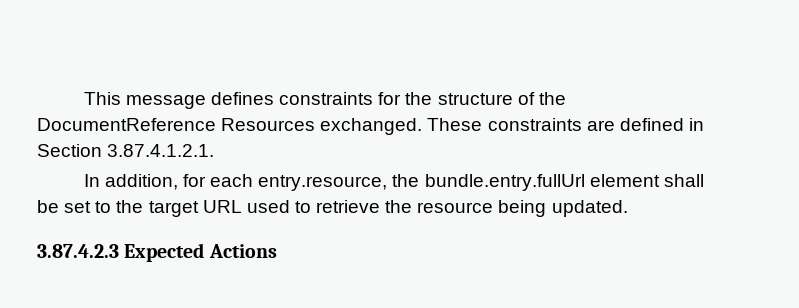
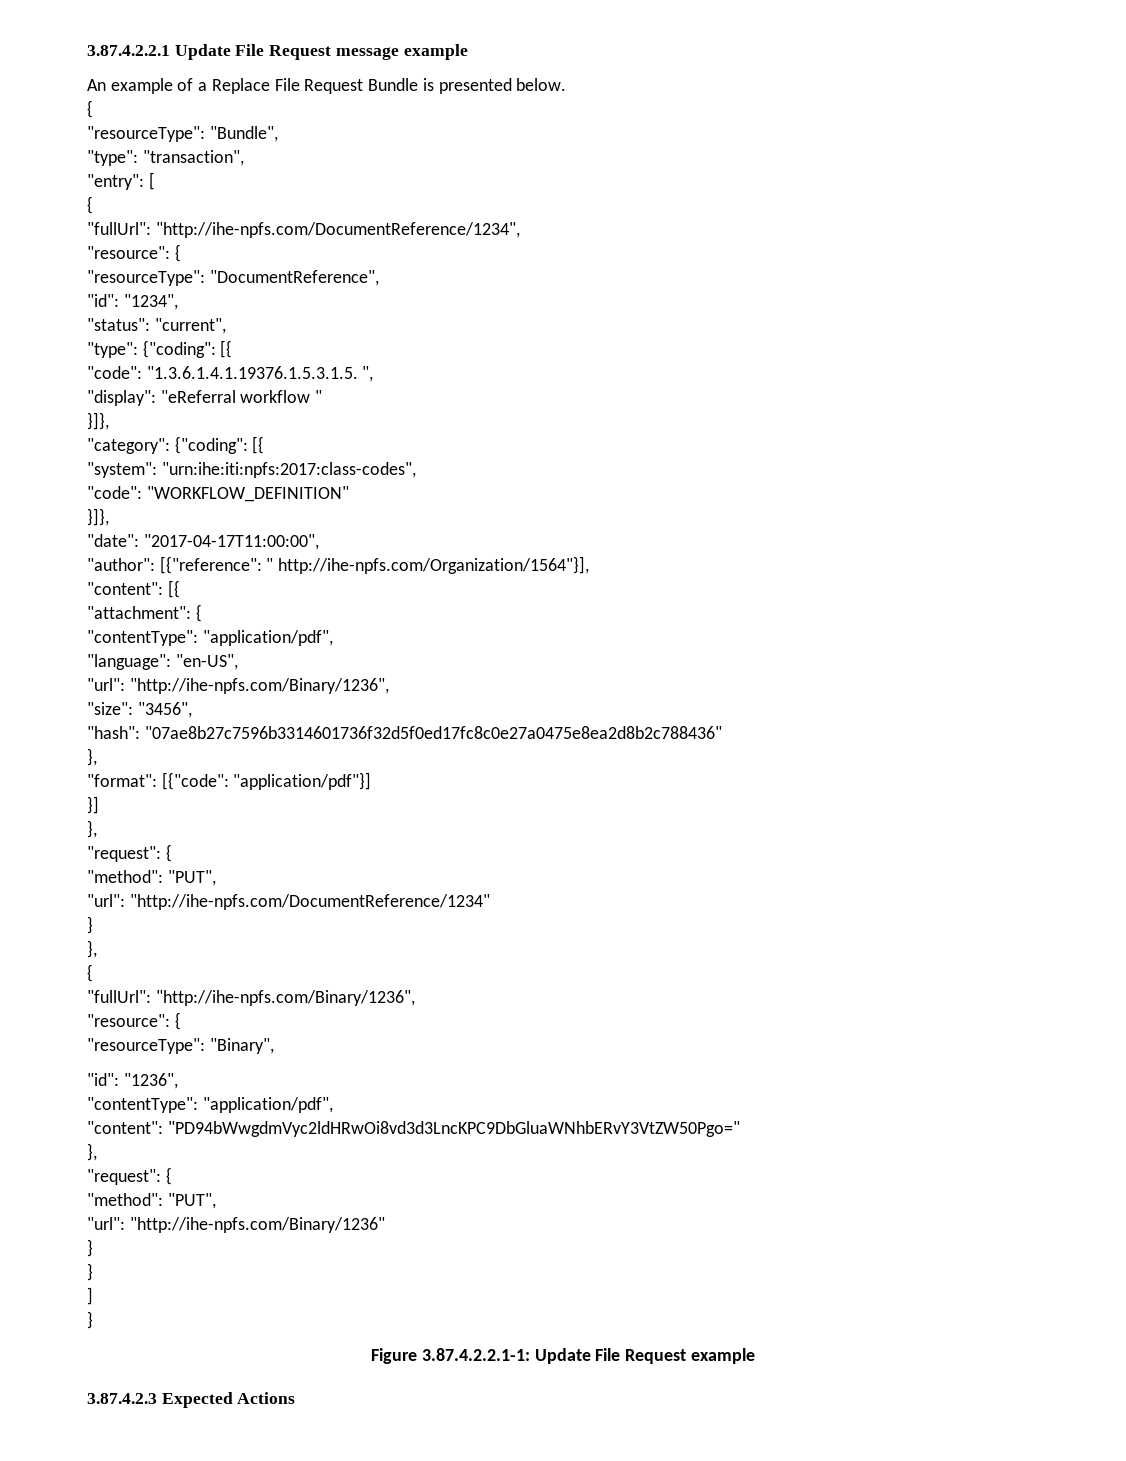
- This message defines constraints for the structure of the DocumentReference Resources exchanged. These constraints are defined in Section 3.87.4.1.2.1.
- In addition, for each entry.resource, the bundle.entry.fullUrl element shall be set to the target URL used to retrieve the resource being updated.
+ 3.87.4.2.2.1 Update File Request message example
+ An example of a Replace File Request Bundle is presented below.
+ {
+ "resourceType": "Bundle",
+ "type": "transaction",
+ "entry": [
+ {
+ "fullUrl": "http://ihe-npfs.com/DocumentReference/1234",
+ "resource": {
+ "resourceType": "DocumentReference",
+ "id": "1234",
+ "status": "current",
+ "type": {"coding": [{
+ "code": "1.3.6.1.4.1.19376.1.5.3.1.5. ",
+ "display": "eReferral workflow "
+ }]},
+ "category": {"coding": [{
+ "system": "urn:ihe:iti:npfs:2017:class-codes",
+ "code": "WORKFLOW_DEFINITION"
+ }]},
+ "date": "2017-04-17T11:00:00",
+ "author": [{"reference": " http://ihe-npfs.com/Organization/1564"}],
+ "content": [{
+ "attachment": {
+ "contentType": "application/pdf",
+ "language": "en-US",
+ "url": "http://ihe-npfs.com/Binary/1236",
+ "size": "3456",
+ "hash": "07ae8b27c7596b3314601736f32d5f0ed17fc8c0e27a0475e8ea2d8b2c788436"
+ },
+ "format": [{"code": "application/pdf"}]
+ }]
+ },
+ "request": {
+ "method": "PUT",
+ "url": "http://ihe-npfs.com/DocumentReference/1234"
+ }
+ },
+ {
+ "fullUrl": "http://ihe-npfs.com/Binary/1236",
+ "resource": {
+ "resourceType": "Binary",
+ "id": "1236",
+ "contentType": "application/pdf",
+ "content": "PD94bWwgdmVyc2ldHRwOi8vd3d3LncKPC9DbGluaWNhbERvY3VtZW50Pgo="
+ },
+ "request": {
+ "method": "PUT",
+ "url": "http://ihe-npfs.com/Binary/1236"
+ }
+ }
+ ]
+ }
+ Figure 3.87.4.2.2.1-1: Update File Request example

